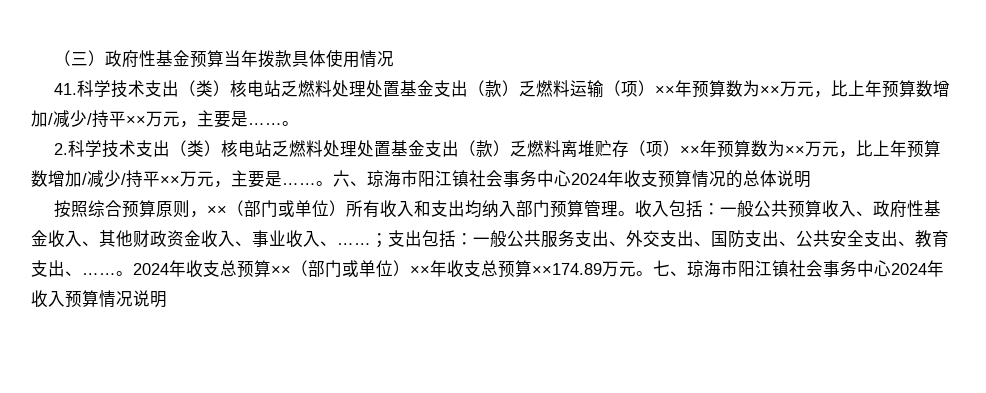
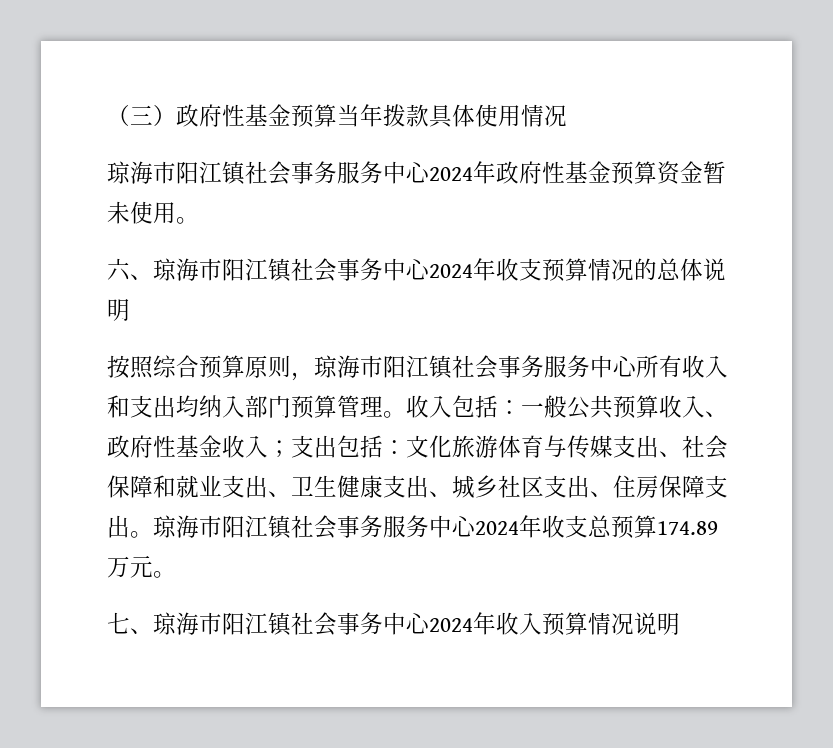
- 41.科学技术支出（类）核电站乏燃料处理处置基金支出（款）乏燃料运输（项）××年预算数为××万元，比上年预算数增加/减少/持平××万元，主要是……。
- 2.科学技术支出（类）核电站乏燃料处理处置基金支出（款）乏燃料离堆贮存（项）××年预算数为××万元，比上年预算数增加/减少/持平××万元，主要是……。六、琼海市阳江镇社会事务中心2024年收支预算情况的总体说明
+ 琼海市阳江镇社会事务服务中心2024年政府性基金预算资金暂未使用。
+ 六、琼海市阳江镇社会事务中心2024年收支预算情况的总体说明
- 按照综合预算原则，××（部门或单位）所有收入和支出均纳入部门预算管理。
+ 按照综合预算原则，琼海市阳江镇社会事务服务中心所有收入和支出均纳入部门预算管理。
- 收入包括：一般公共预算收入、政府性基金收入、其他财政资金收入、事业收入、……；支出包括：一般公共服务支出、外交支出、国防支出、公共安全支出、教育支出、……。2024年收支总预算××（部门或单位）××年收支总预算××174.89万元。七、琼海市阳江镇社会事务中心2024年收入预算情况说明
+ 收入包括：一般公共预算收入、政府性基金收入；支出包括：文化旅游体育与传媒支出、社会保障和就业支出、卫生健康支出、城乡社区支出、住房保障支出。琼海市阳江镇社会事务服务中心2024年收支总预算174.89万元。
+ 七、琼海市阳江镇社会事务中心2024年收入预算情况说明

